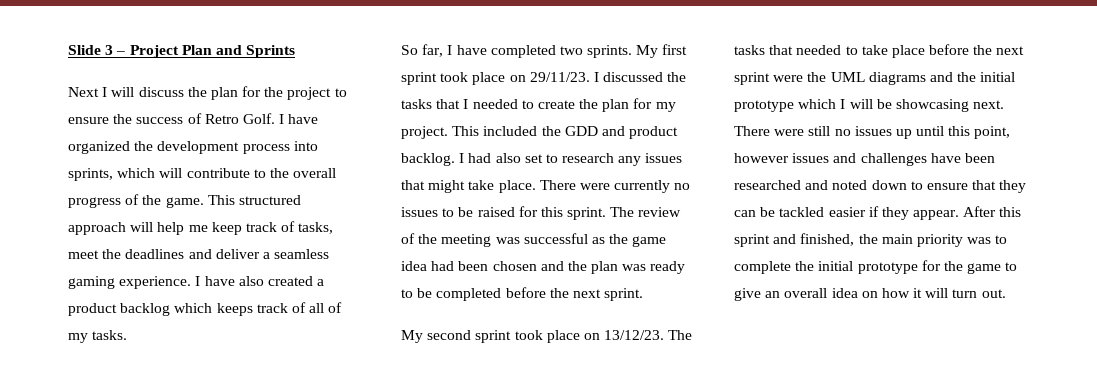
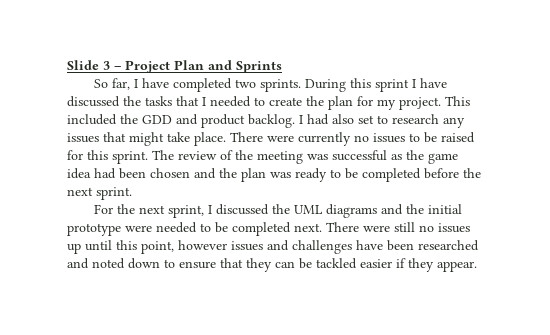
- Next I will discuss the plan for the project to ensure the success of Retro Golf. I have organized the development process into sprints, which will contribute to the overall progress of the game. This structured approach will help me keep track of tasks, meet the deadlines and deliver a seamless gaming experience. I have also created a product backlog which keeps track of all of my tasks.
- My first sprint took place on 29/11/23. I discussed the tasks that I needed to create the plan for my project.
+ During this sprint I have discussed the tasks that I needed to create the plan for my project.
- My second sprint took place on 13/12/23. The tasks that needed to take place before the next sprint were the UML diagrams and the initial prototype which I will be showcasing next.
+ For the next sprint, I discussed the UML diagrams and the initial prototype were needed to be completed next.
- After this sprint and finished, the main priority was to complete the initial prototype for the game to give an overall idea on how it will turn out.

